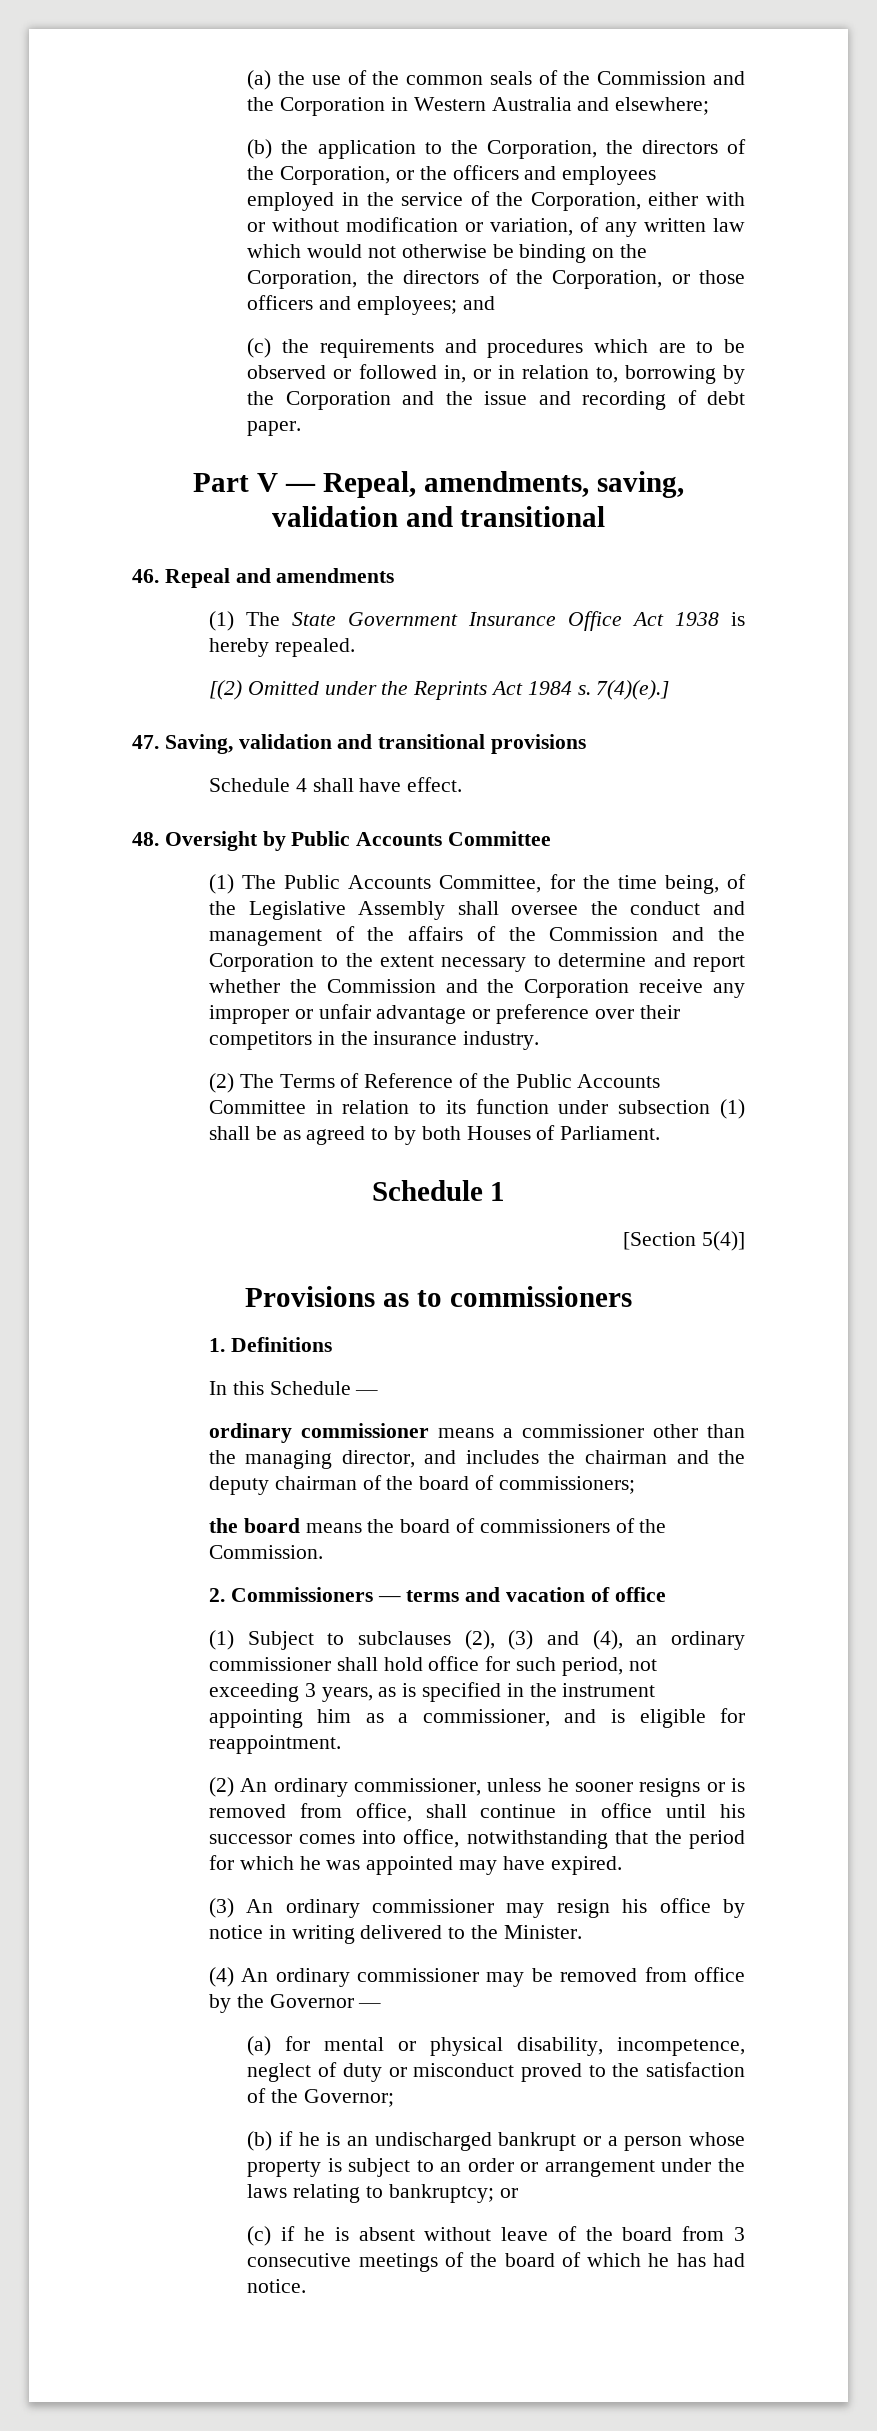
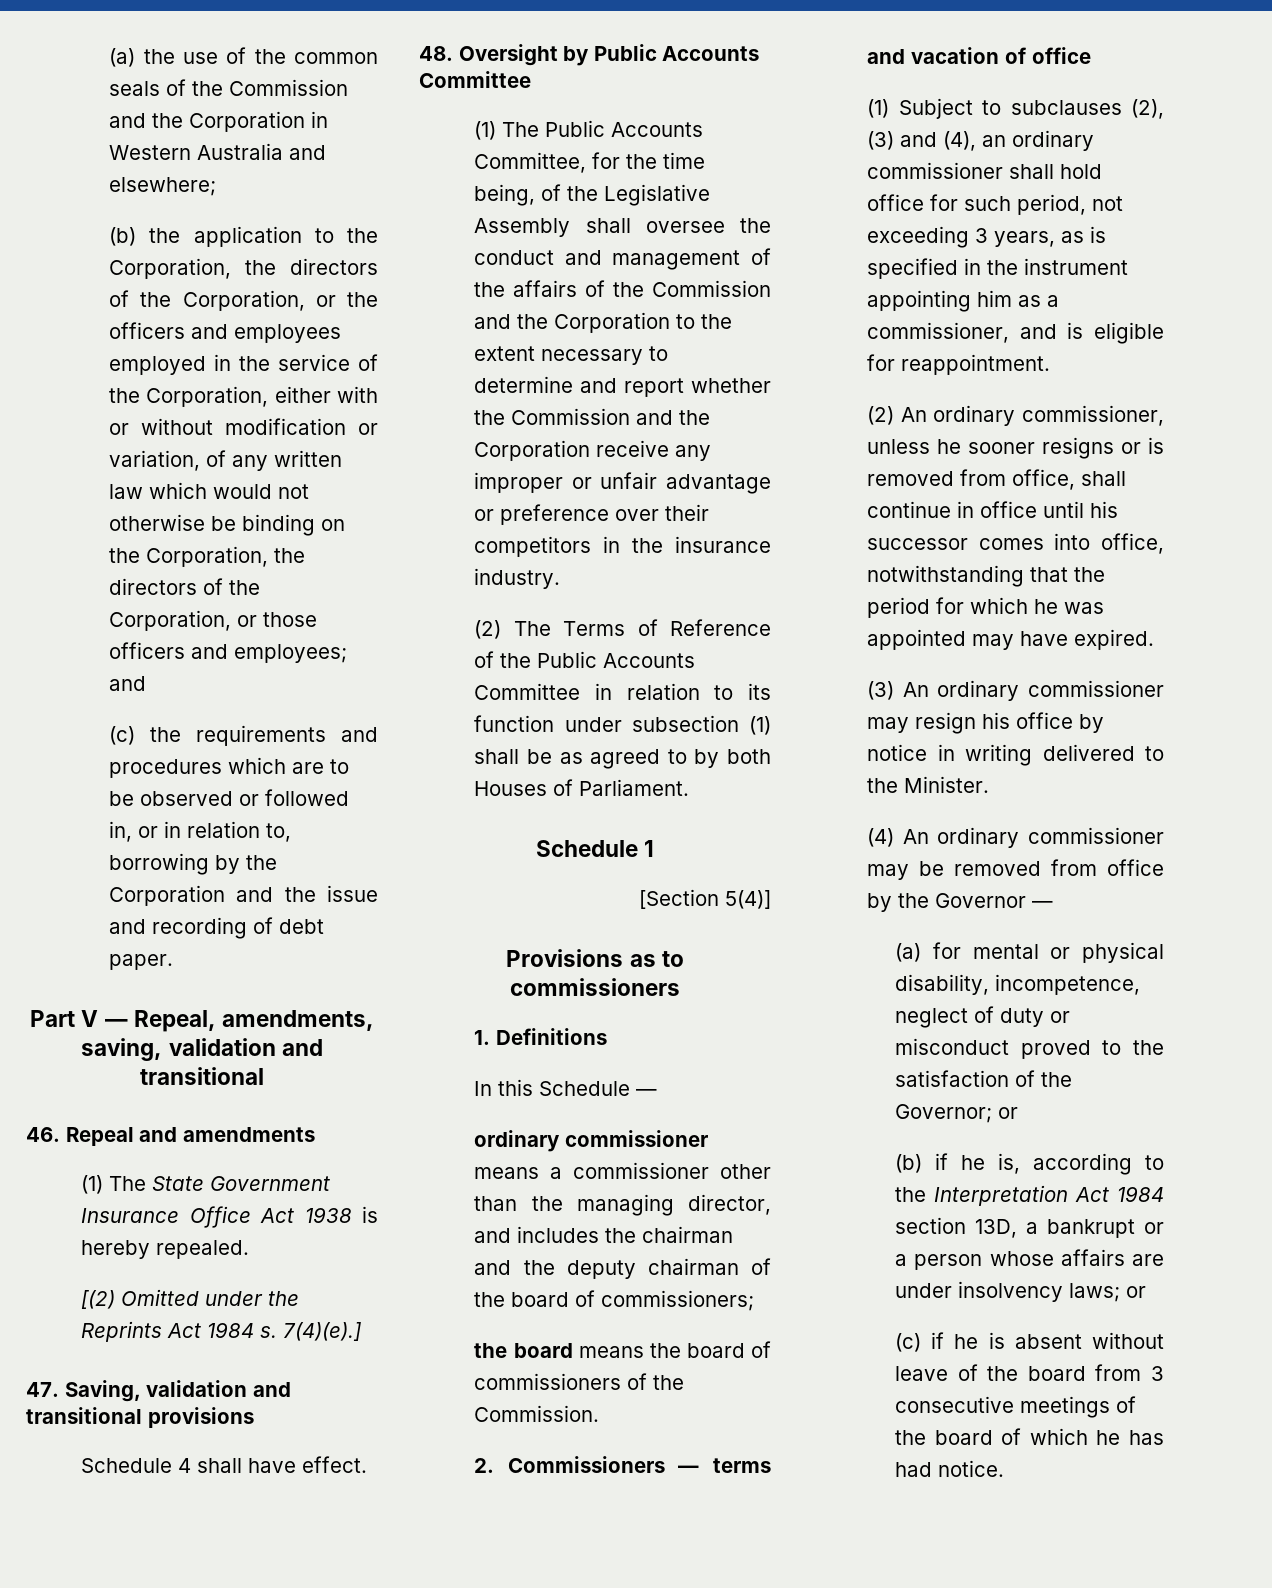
- (a) for mental or physical disability, incompetence, neglect of duty or misconduct proved to the satisfaction of the Governor;
+ (a) for mental or physical disability, incompetence, neglect of duty or misconduct proved to the satisfaction of the Governor; or
- (b) if he is an undischarged bankrupt or a person whose property is subject to an order or arrangement under the laws relating to bankruptcy; or
+ (b) if he is, according to the Interpretation Act 1984 section 13D, a bankrupt or a person whose affairs are under insolvency laws; or

